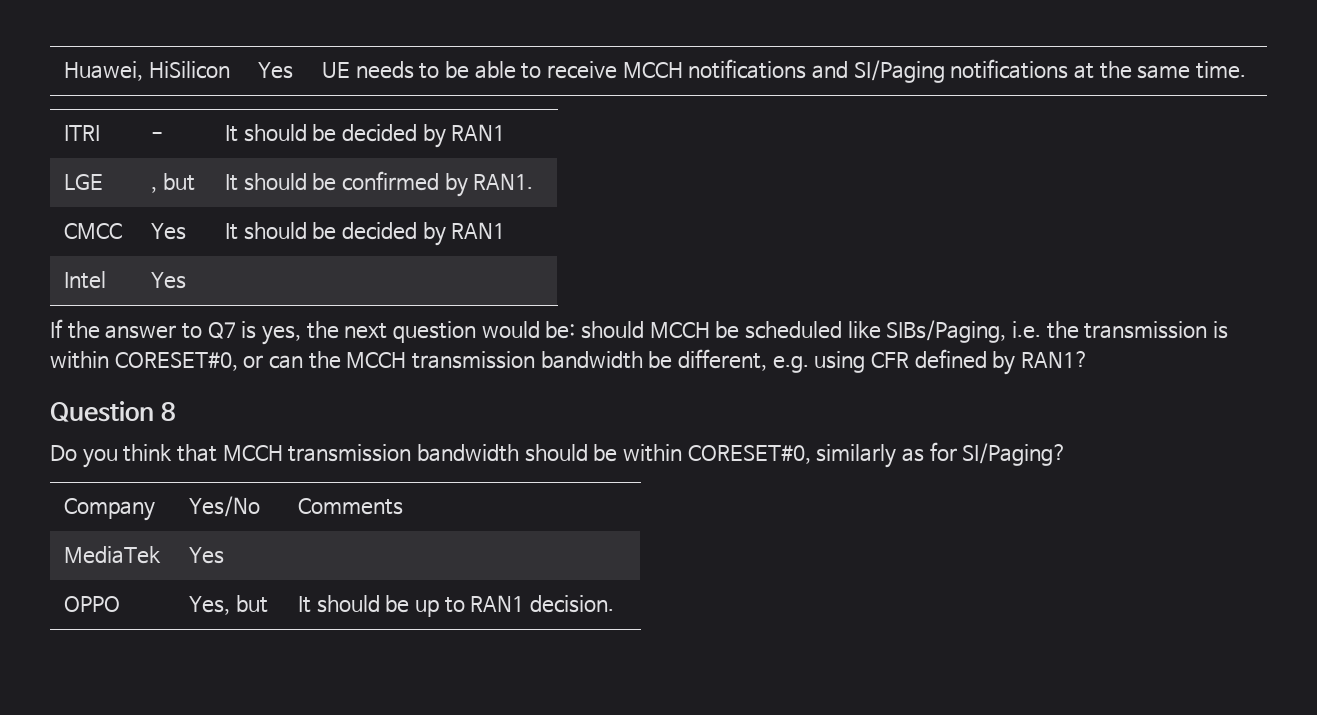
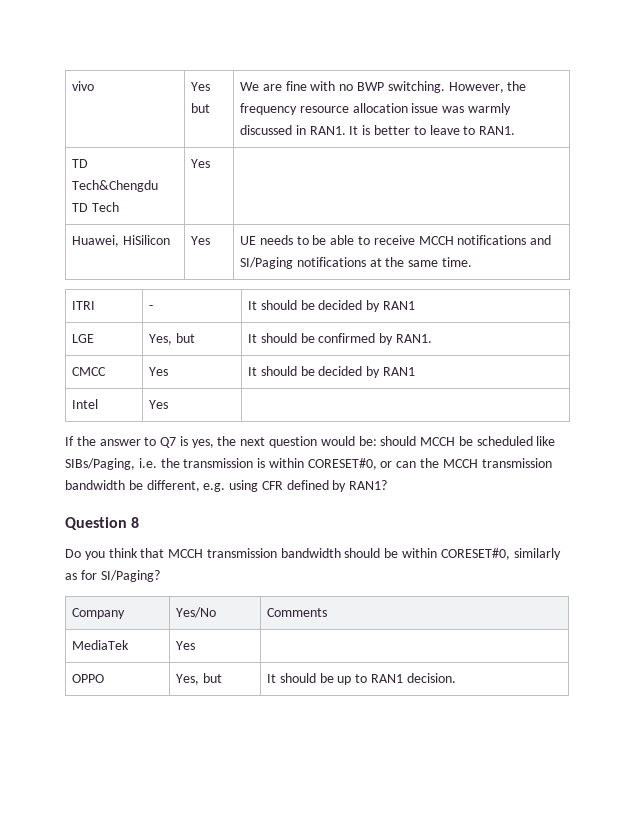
+ vivo | Yes but | We are fine with no BWP switching. However, the frequency resource allocation issue was warmly discussed in RAN1. It is better to leave to RAN1.
+ TD Tech&Chengdu TD Tech | Yes |
- LGE | , but | It should be confirmed by RAN1.
+ LGE | Yes, but | It should be confirmed by RAN1.

